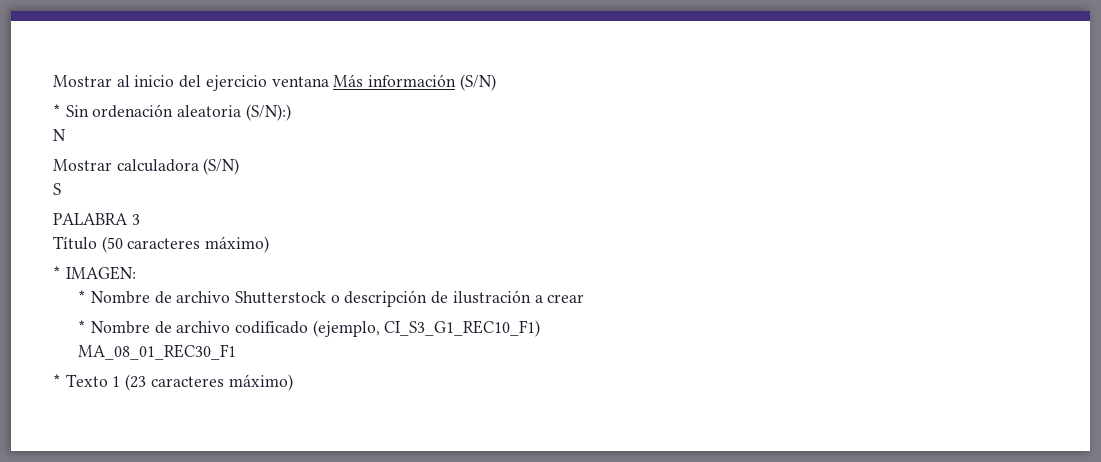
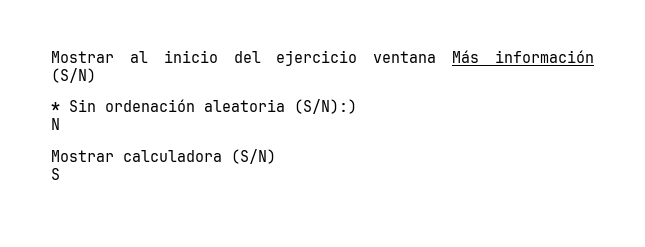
- PALABRA 3
- Título (50 caracteres máximo)
- * IMAGEN:
- * Nombre de archivo Shutterstock o descripción de ilustración a crear
- * Nombre de archivo codificado (ejemplo, CI_S3_G1_REC10_F1)
- MA_08_01_REC30_F1
- * Texto 1 (23 caracteres máximo)

